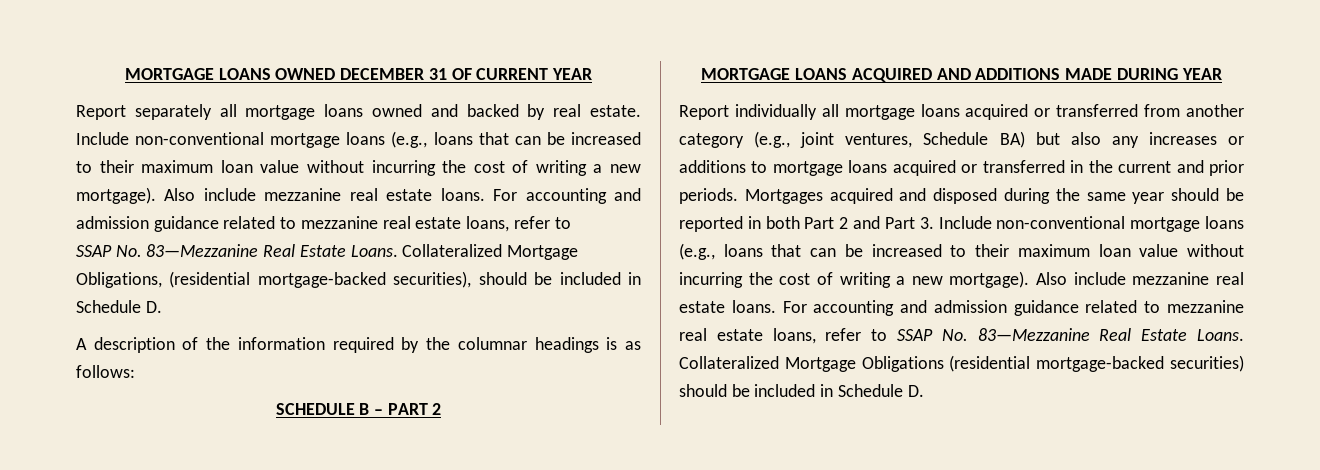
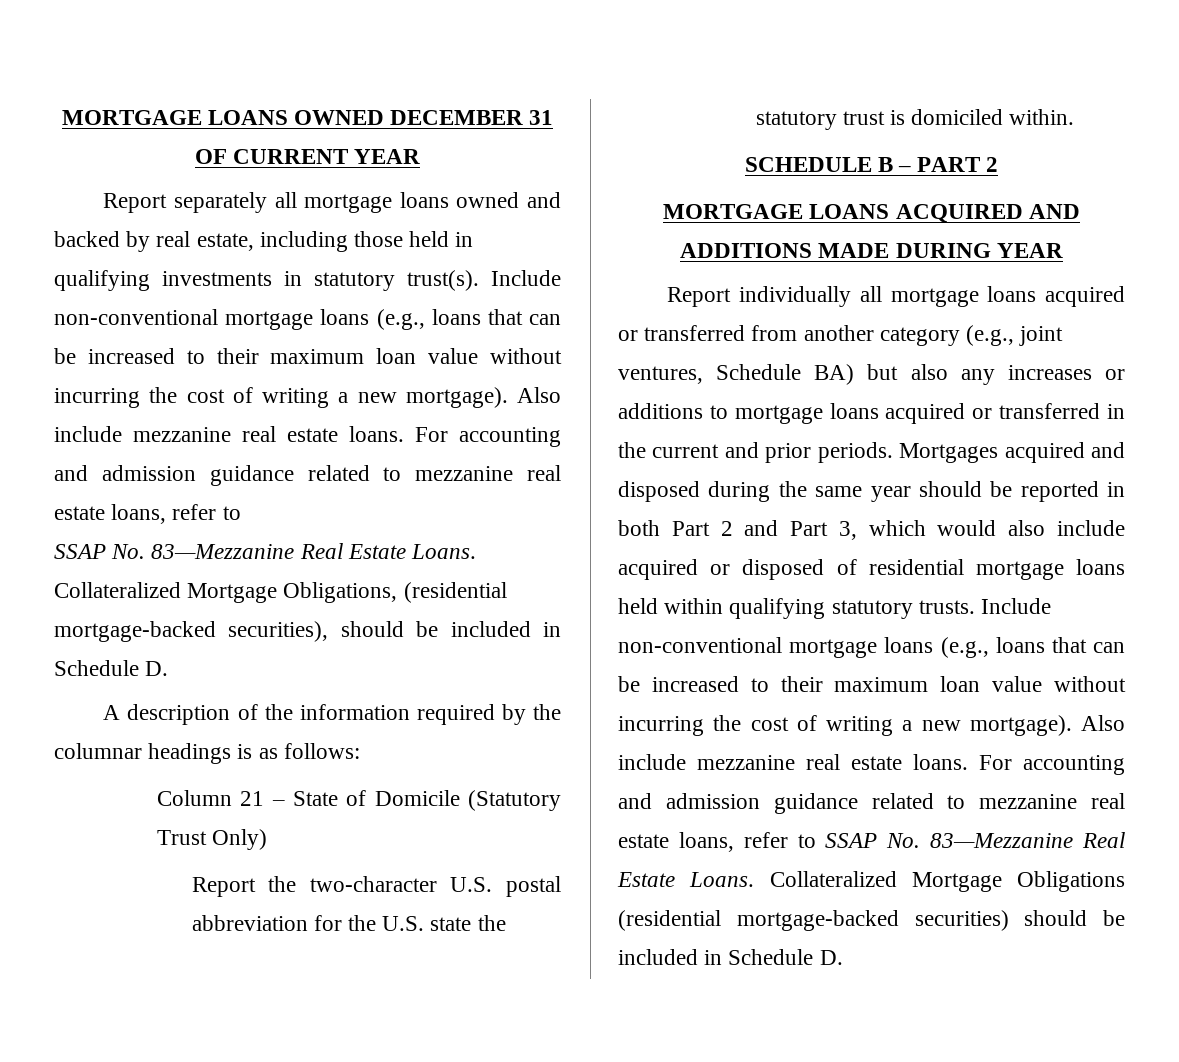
- Report separately all mortgage loans owned and backed by real estate.
+ Report separately all mortgage loans owned and backed by real estate, including those held in qualifying investments in statutory trust(s).
+ Column 21 – State of Domicile (Statutory Trust Only)
+ Report the two-character U.S. postal abbreviation for the U.S. state the statutory trust is domiciled within.
- Mortgages acquired and disposed during the same year should be reported in both Part 2 and Part 3. Include non-conventional mortgage loans (e.g., loans that can be increased to their maximum loan value without incurring the cost of writing a new mortgage).
+ Mortgages acquired and disposed during the same year should be reported in both Part 2 and Part 3, which would also include acquired or disposed of residential mortgage loans held within qualifying statutory trusts. Include non-conventional mortgage loans (e.g., loans that can be increased to their maximum loan value without incurring the cost of writing a new mortgage).

